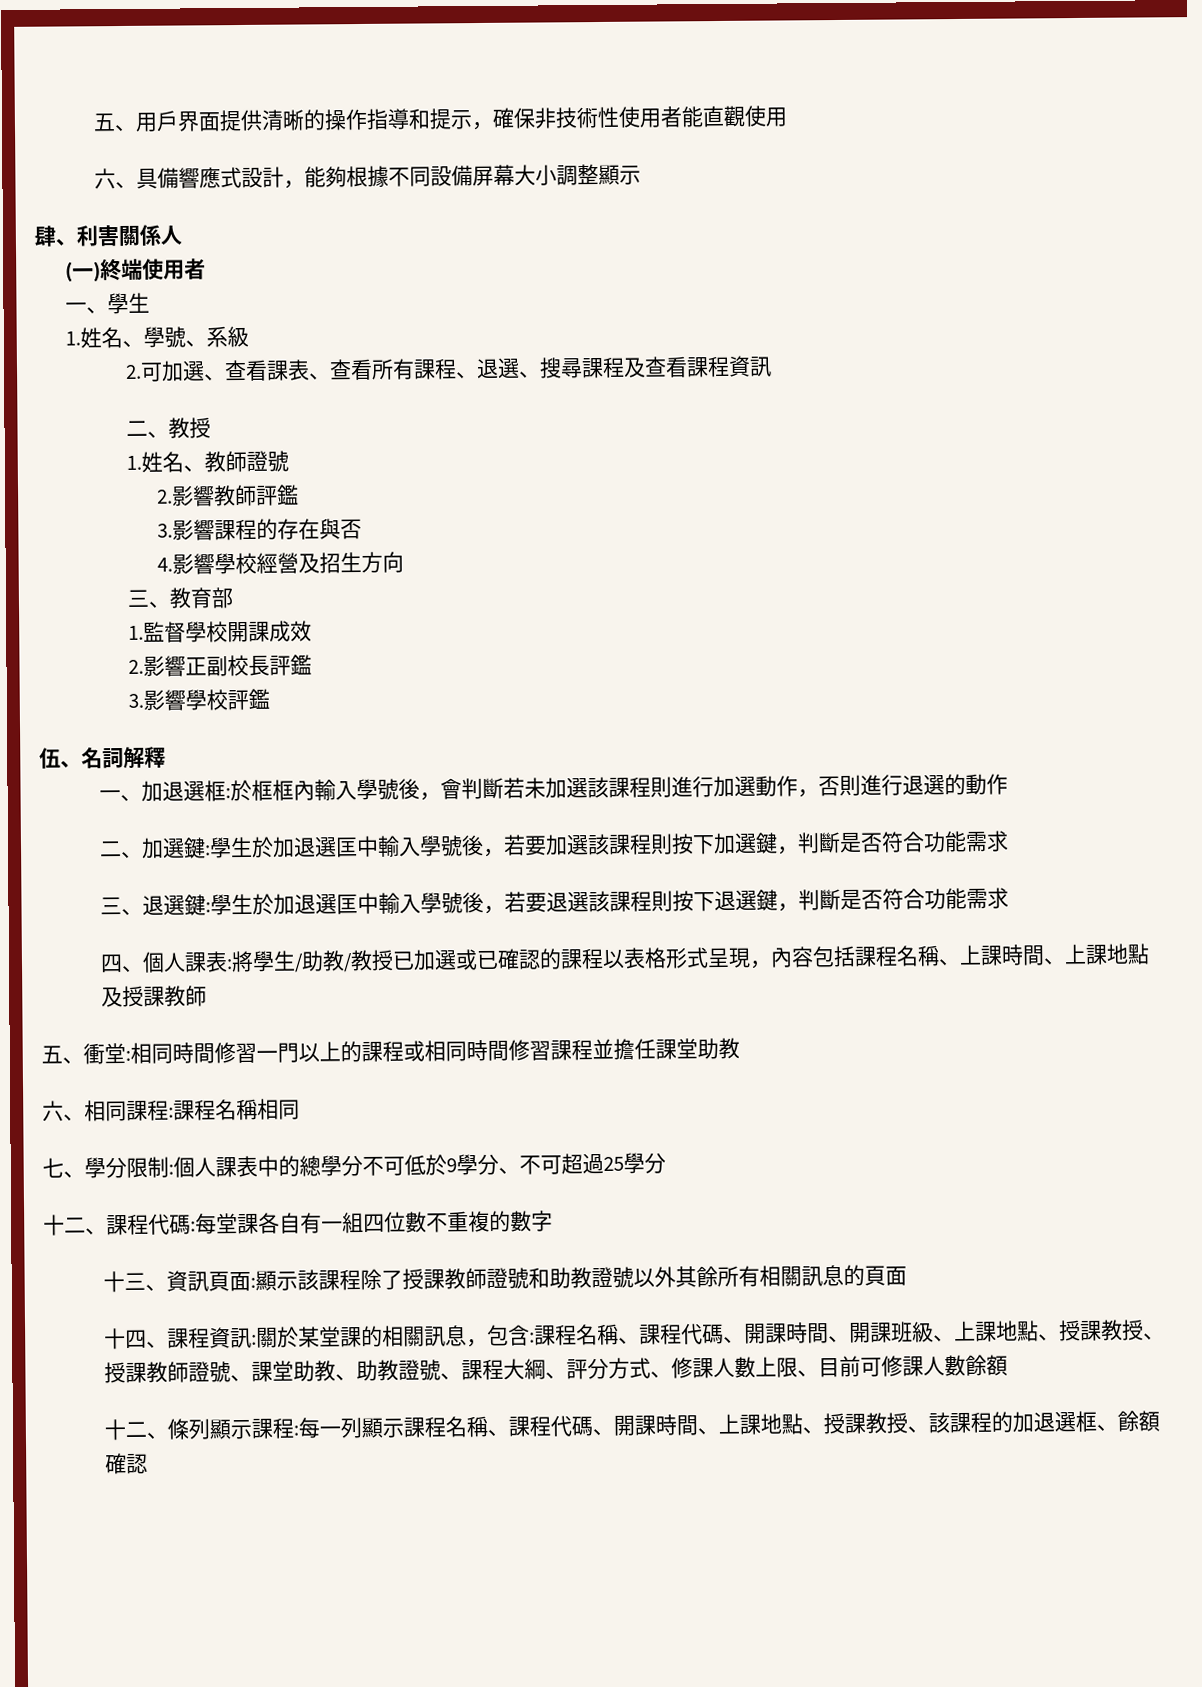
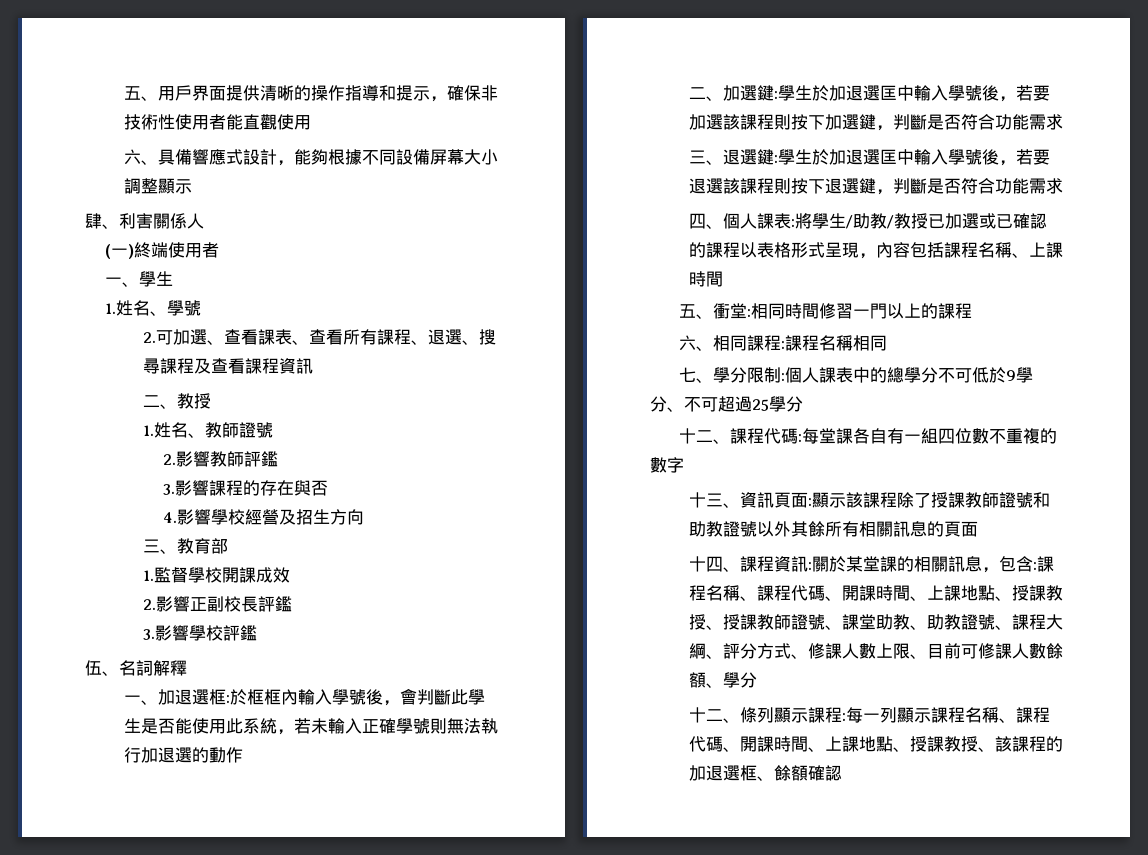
- 1.姓名、學號、系級
+ 1.姓名、學號
- 一、加退選框:於框框內輸入學號後，會判斷若未加選該課程則進行加選動作，否則進行退選的動作
+ 一、加退選框:於框框內輸入學號後，會判斷此學生是否能使用此系統，若未輸入正確學號則無法執行加退選的動作
- 四、個人課表:將學生/助教/教授已加選或已確認的課程以表格形式呈現，內容包括課程名稱、上課時間、上課地點及授課教師
+ 四、個人課表:將學生/助教/教授已加選或已確認的課程以表格形式呈現，內容包括課程名稱、上課時間
- 五、衝堂:相同時間修習一門以上的課程或相同時間修習課程並擔任課堂助教
+ 五、衝堂:相同時間修習一門以上的課程
- 十四、課程資訊:關於某堂課的相關訊息，包含:課程名稱、課程代碼、開課時間、開課班級、上課地點、授課教授、授課教師證號、課堂助教、助教證號、課程大綱、評分方式、修課人數上限、目前可修課人數餘額
+ 十四、課程資訊:關於某堂課的相關訊息，包含:課程名稱、課程代碼、開課時間、上課地點、授課教授、授課教師證號、課堂助教、助教證號、課程大綱、評分方式、修課人數上限、目前可修課人數餘額、學分

